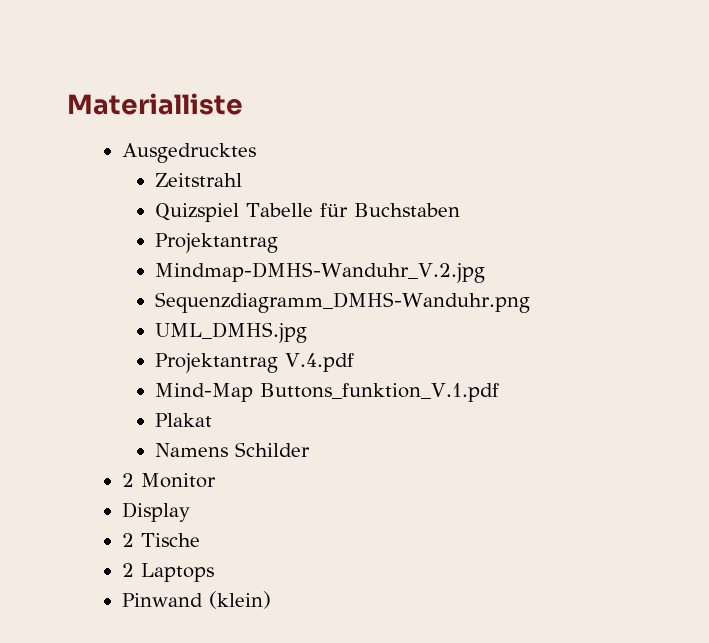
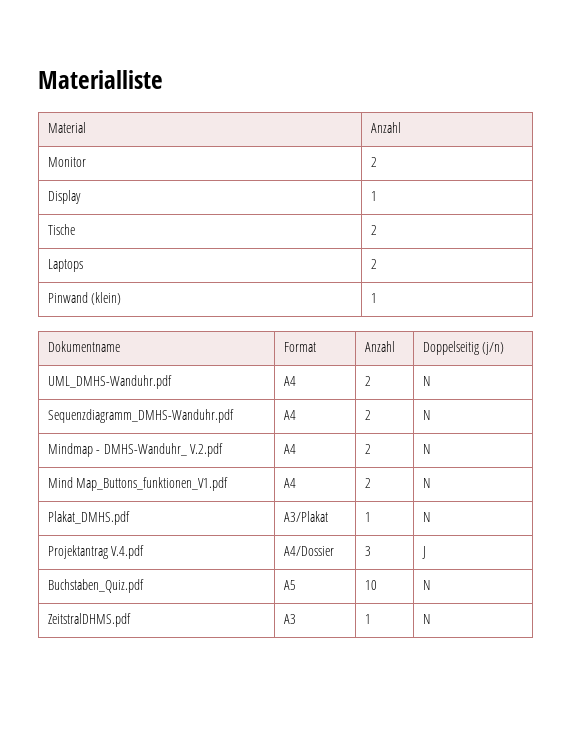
- Ausgedrucktes
- Zeitstrahl
- Quizspiel Tabelle für Buchstaben
- Projektantrag
- Mindmap-DMHS-Wanduhr_V.2.jpg
- Sequenzdiagramm_DMHS-Wanduhr.png
- UML_DMHS.jpg
- Projektantrag V.4.pdf
- Mind-Map Buttons_funktion_V.1.pdf
- Plakat
- Namens Schilder
- 2 Monitor
- Display
- 2 Tische
- 2 Laptops
- Pinwand (klein)
+ Material | Anzahl
+ Monitor | 2
+ Display | 1
+ Tische | 2
+ Laptops | 2
+ Pinwand (klein) | 1
+ Dokumentname | Format | Anzahl | Doppelseitig (j/n)
+ UML_DMHS-Wanduhr.pdf | A4 | 2 | N
+ Sequenzdiagramm_DMHS-Wanduhr.pdf | A4 | 2 | N
+ Mindmap - DMHS-Wanduhr_ V.2.pdf | A4 | 2 | N
+ Mind Map_Buttons_funktionen_V1.pdf | A4 | 2 | N
+ Plakat_DMHS.pdf | A3/Plakat | 1 | N
+ Projektantrag V.4.pdf | A4/Dossier | 3 | J
+ Buchstaben_Quiz.pdf | A5 | 10 | N
+ ZeitstralDHMS.pdf | A3 | 1 | N

